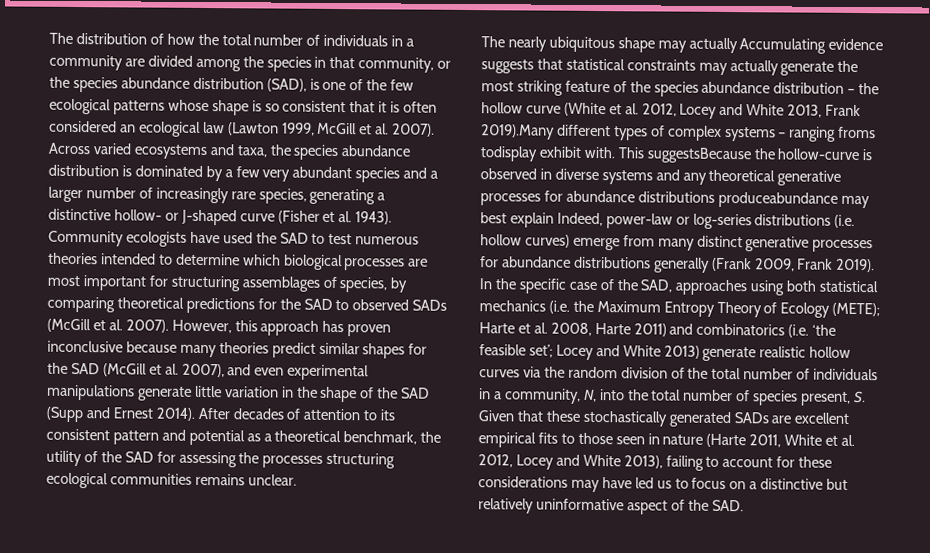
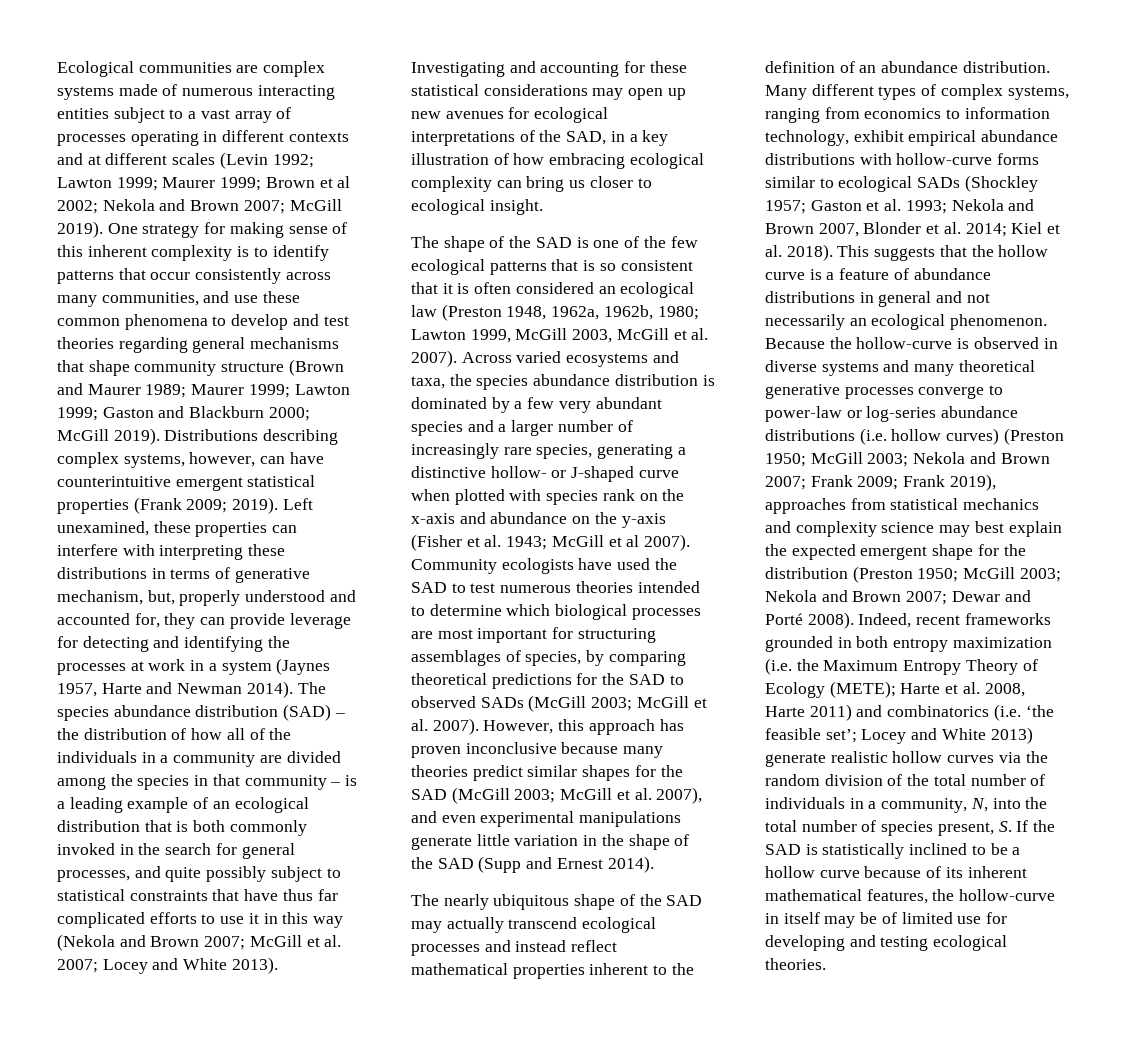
- The distribution of how the total number of individuals in a community are divided among the species in that community, or the species abundance distribution (SAD), is one of the few ecological patterns whose shape is so consistent that it is often considered an ecological law (Lawton 1999, McGill et al. 2007).
+ Ecological communities are complex systems made of numerous interacting entities subject to a vast array of processes operating in different contexts and at different scales (Levin 1992; Lawton 1999; Maurer 1999; Brown et al 2002; Nekola and Brown 2007; McGill 2019). One strategy for making sense of this inherent complexity is to identify patterns that occur consistently across many communities, and use these common phenomena to develop and test theories regarding general mechanisms that shape community structure (Brown and Maurer 1989; Maurer 1999; Lawton 1999; Gaston and Blackburn 2000; McGill 2019). Distributions describing complex systems, however, can have counterintuitive emergent statistical properties (Frank 2009; 2019). Left unexamined, these properties can interfere with interpreting these distributions in terms of generative mechanism, but, properly understood and accounted for, they can provide leverage for detecting and identifying the processes at work in a system (Jaynes 1957, Harte and Newman 2014). The species abundance distribution (SAD) – the distribution of how all of the individuals in a community are divided among the species in that community – is a leading example of an ecological distribution that is both commonly invoked in the search for general processes, and quite possibly subject to statistical constraints that have thus far complicated efforts to use it in this way (Nekola and Brown 2007; McGill et al. 2007; Locey and White 2013). Investigating and accounting for these statistical considerations may open up new avenues for ecological interpretations of the SAD, in a key illustration of how embracing ecological complexity can bring us closer to ecological insight.
+ The shape of the SAD is one of the few ecological patterns that is so consistent that it is often considered an ecological law (Preston 1948, 1962a, 1962b, 1980; Lawton 1999, McGill 2003, McGill et al. 2007).
- Across varied ecosystems and taxa, the species abundance distribution is dominated by a few very abundant species and a larger number of increasingly rare species, generating a distinctive hollow- or J-shaped curve (Fisher et al. 1943).
+ Across varied ecosystems and taxa, the species abundance distribution is dominated by a few very abundant species and a larger number of increasingly rare species, generating a distinctive hollow- or J-shaped curve when plotted with species rank on the x-axis and abundance on the y-axis (Fisher et al. 1943; McGill et al 2007).
- Community ecologists have used the SAD to test numerous theories intended to determine which biological processes are most important for structuring assemblages of species, by comparing theoretical predictions for the SAD to observed SADs (McGill et al. 2007).
+ Community ecologists have used the SAD to test numerous theories intended to determine which biological processes are most important for structuring assemblages of species, by comparing theoretical predictions for the SAD to observed SADs (McGill 2003; McGill et al. 2007).
- However, this approach has proven inconclusive because many theories predict similar shapes for the SAD (McGill et al. 2007), and even experimental manipulations generate little variation in the shape of the SAD (Supp and Ernest 2014). After decades of attention to its consistent pattern and potential as a theoretical benchmark, the utility of the SAD for assessing the processes structuring ecological communities remains unclear.
- The nearly ubiquitous shape may actually Accumulating evidence suggests that statistical constraints may actually generate the most striking feature of the species abundance distribution – the hollow curve (White et al. 2012, Locey and White 2013, Frank 2019).Many different types of complex systems – ranging froms todisplay exhibit with. This suggestsBecause the hollow-curve is observed in diverse systems and any theoretical generative processes for abundance distributions produceabundance may best explain Indeed, power-law or log-series distributions (i.e. hollow curves) emerge from many distinct generative processes for abundance distributions generally (Frank 2009, Frank 2019). In the specific case of the SAD, approaches using both statistical mechanics (i.e. the Maximum Entropy Theory of Ecology (METE);
+ However, this approach has proven inconclusive because many theories predict similar shapes for the SAD (McGill 2003; McGill et al. 2007), and even experimental manipulations generate little variation in the shape of the SAD (Supp and Ernest 2014).
+ The nearly ubiquitous shape of the SAD may actually transcend ecological processes and instead reflect mathematical properties inherent to the definition of an abundance distribution. Many different types of complex systems, ranging from economics to information technology, exhibit empirical abundance distributions with hollow-curve forms similar to ecological SADs (Shockley 1957; Gaston et al. 1993; Nekola and Brown 2007, Blonder et al. 2014; Kiel et al. 2018). This suggests that the hollow curve is a feature of abundance distributions in general and not necessarily an ecological phenomenon. Because the hollow-curve is observed in diverse systems and many theoretical generative processes converge to power-law or log-series abundance distributions (i.e. hollow curves) (Preston 1950; McGill 2003; Nekola and Brown 2007; Frank 2009; Frank 2019), approaches from statistical mechanics and complexity science may best explain the expected emergent shape for the distribution (Preston 1950; McGill 2003; Nekola and Brown 2007; Dewar and Porté 2008). Indeed, recent frameworks grounded in both entropy maximization (i.e. the Maximum Entropy Theory of Ecology (METE);
- Locey and White 2013) generate realistic hollow curves via the random division of the total number of individuals in a community, N, into the total number of species present, S. Given that these stochastically generated SADs are excellent empirical fits to those seen in nature (Harte 2011, White et al. 2012, Locey and White 2013), failing to account for these considerations may have led us to focus on a distinctive but relatively uninformative aspect of the SAD.
+ Locey and White 2013) generate realistic hollow curves via the random division of the total number of individuals in a community, N, into the total number of species present, S. If the SAD is statistically inclined to be a hollow curve because of its inherent mathematical features, the hollow-curve in itself may be of limited use for developing and testing ecological theories.

